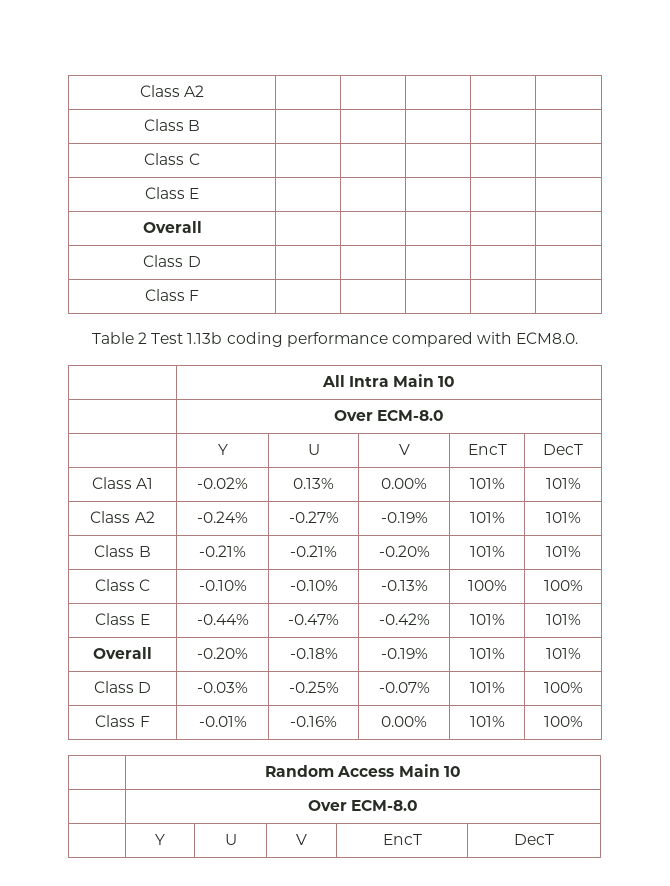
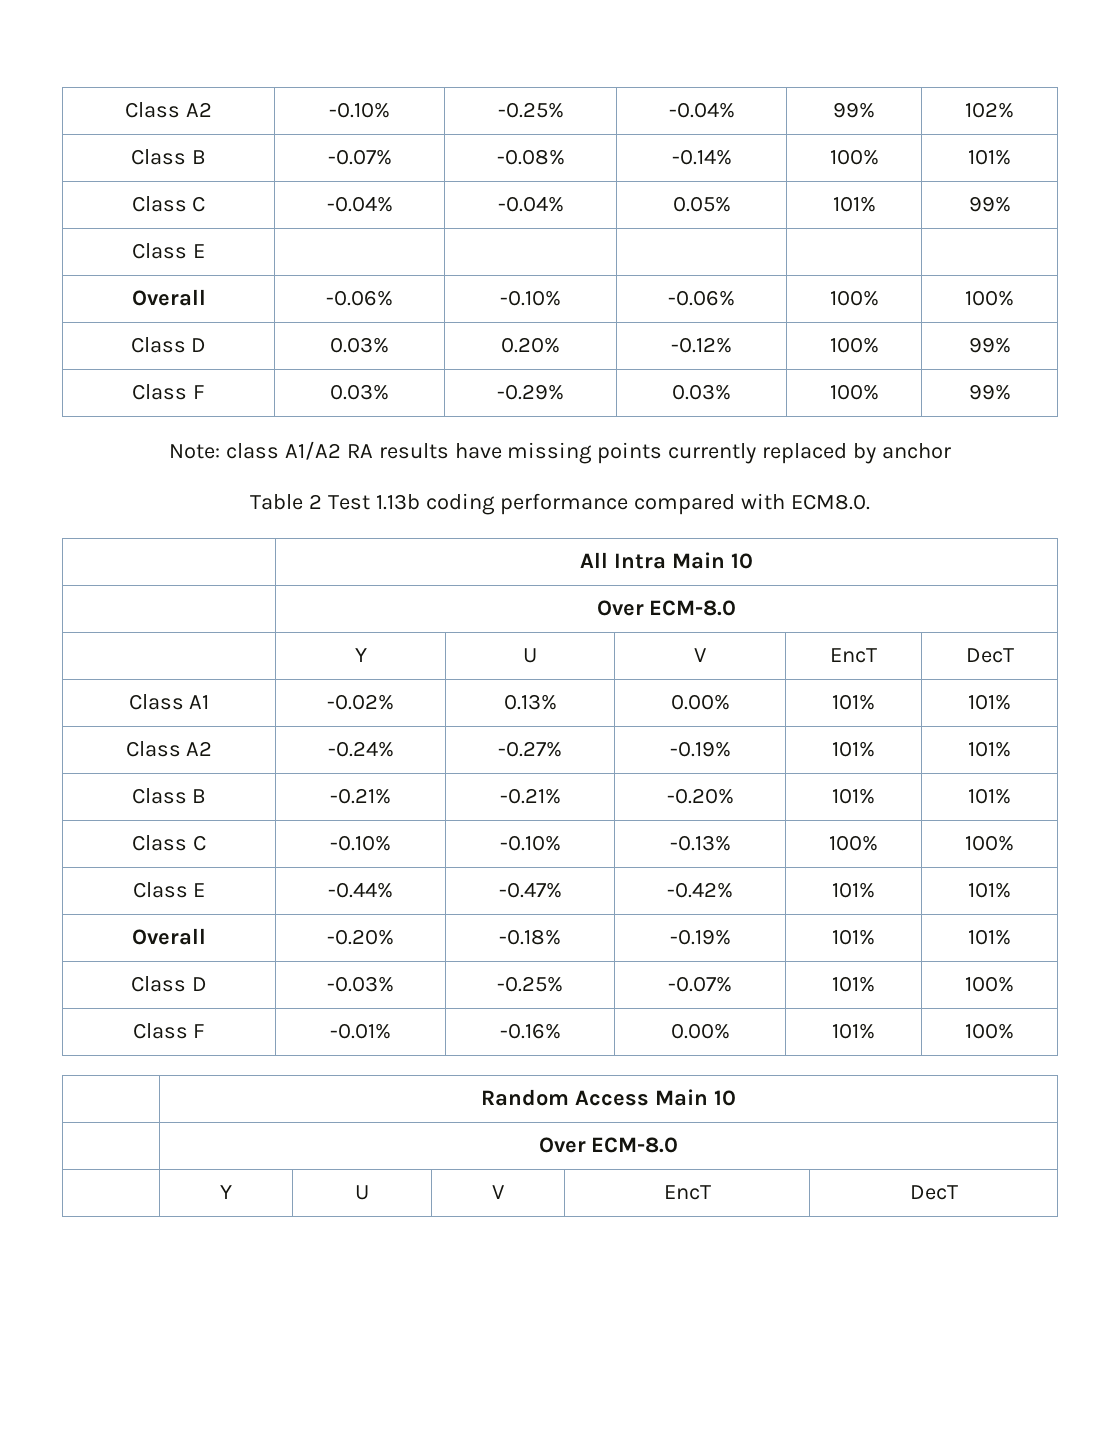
- Class A2 | | | | |
- Class B | | | | |
- Class C | | | | |
+ Class A2 | -0.10% | -0.25% | -0.04% | 99% | 102%
+ Class B | -0.07% | -0.08% | -0.14% | 100% | 101%
+ Class C | -0.04% | -0.04% | 0.05% | 101% | 99%
  Class E | | | | |
- Overall | | | | |
- Class D | | | | |
- Class F | | | | |
+ Overall | -0.06% | -0.10% | -0.06% | 100% | 100%
+ Class D | 0.03% | 0.20% | -0.12% | 100% | 99%
+ Class F | 0.03% | -0.29% | 0.03% | 100% | 99%
+ Note: class A1/A2 RA results have missing points currently replaced by anchor

